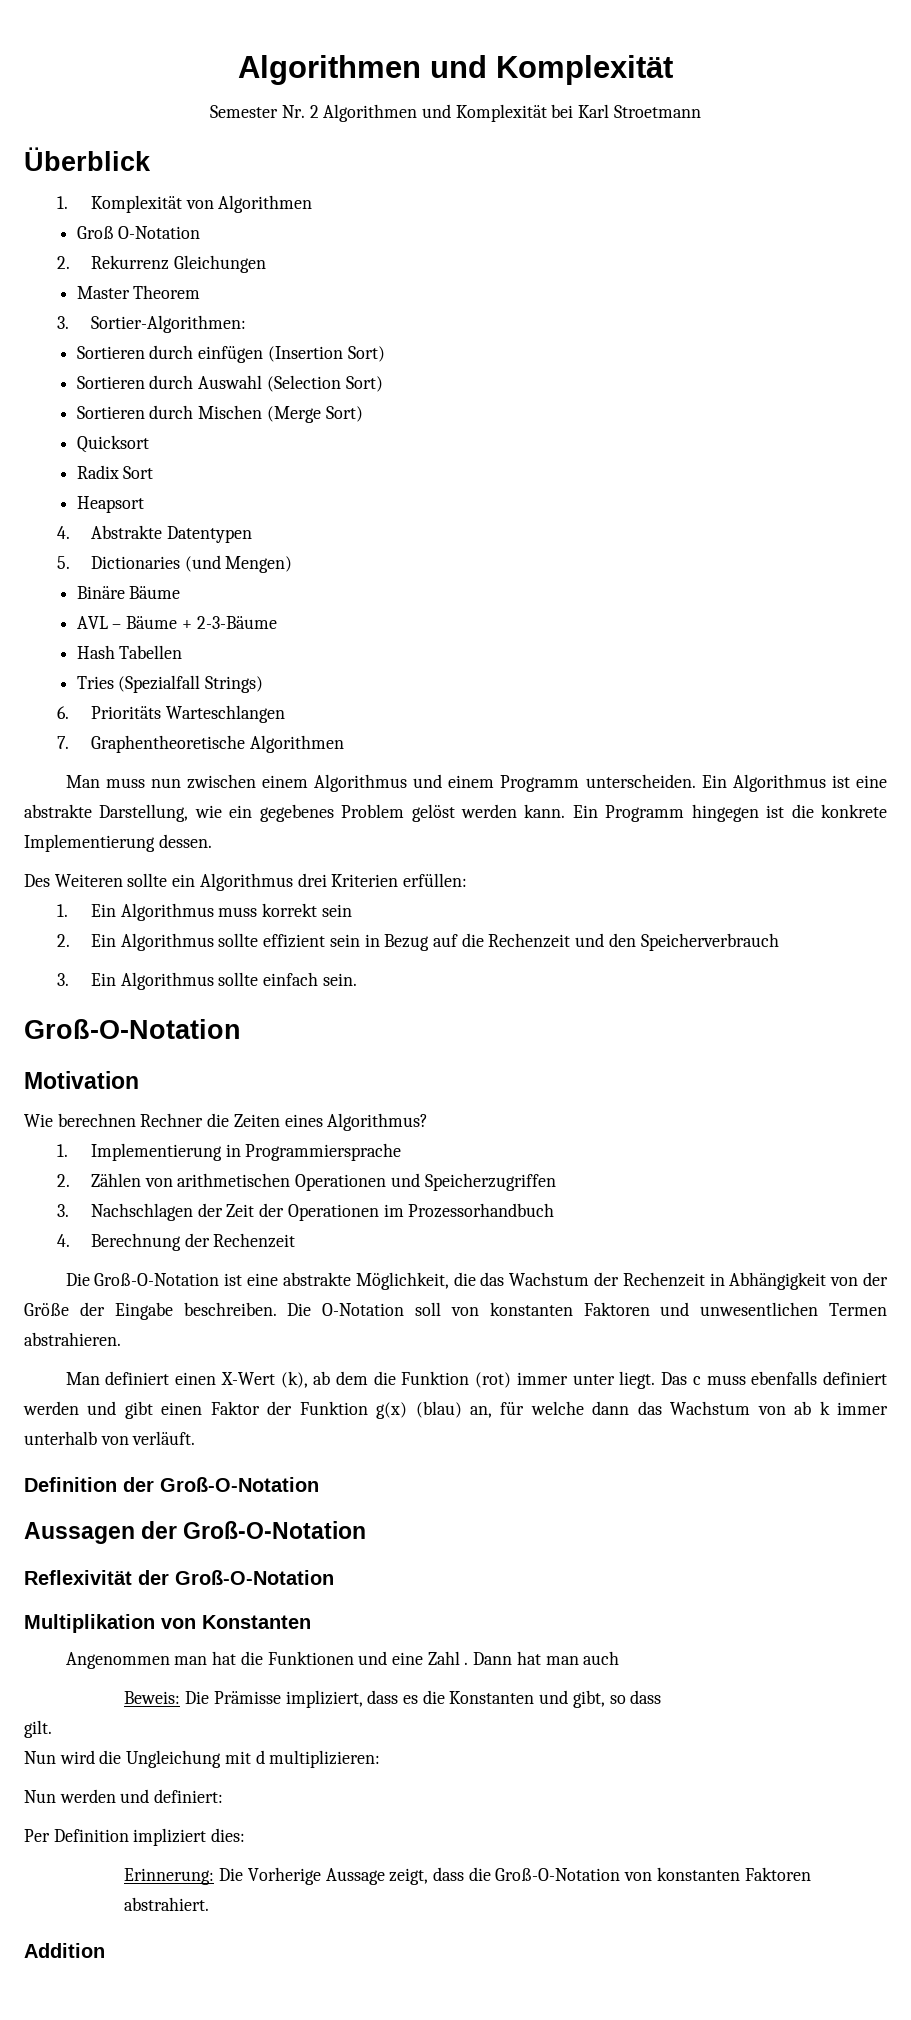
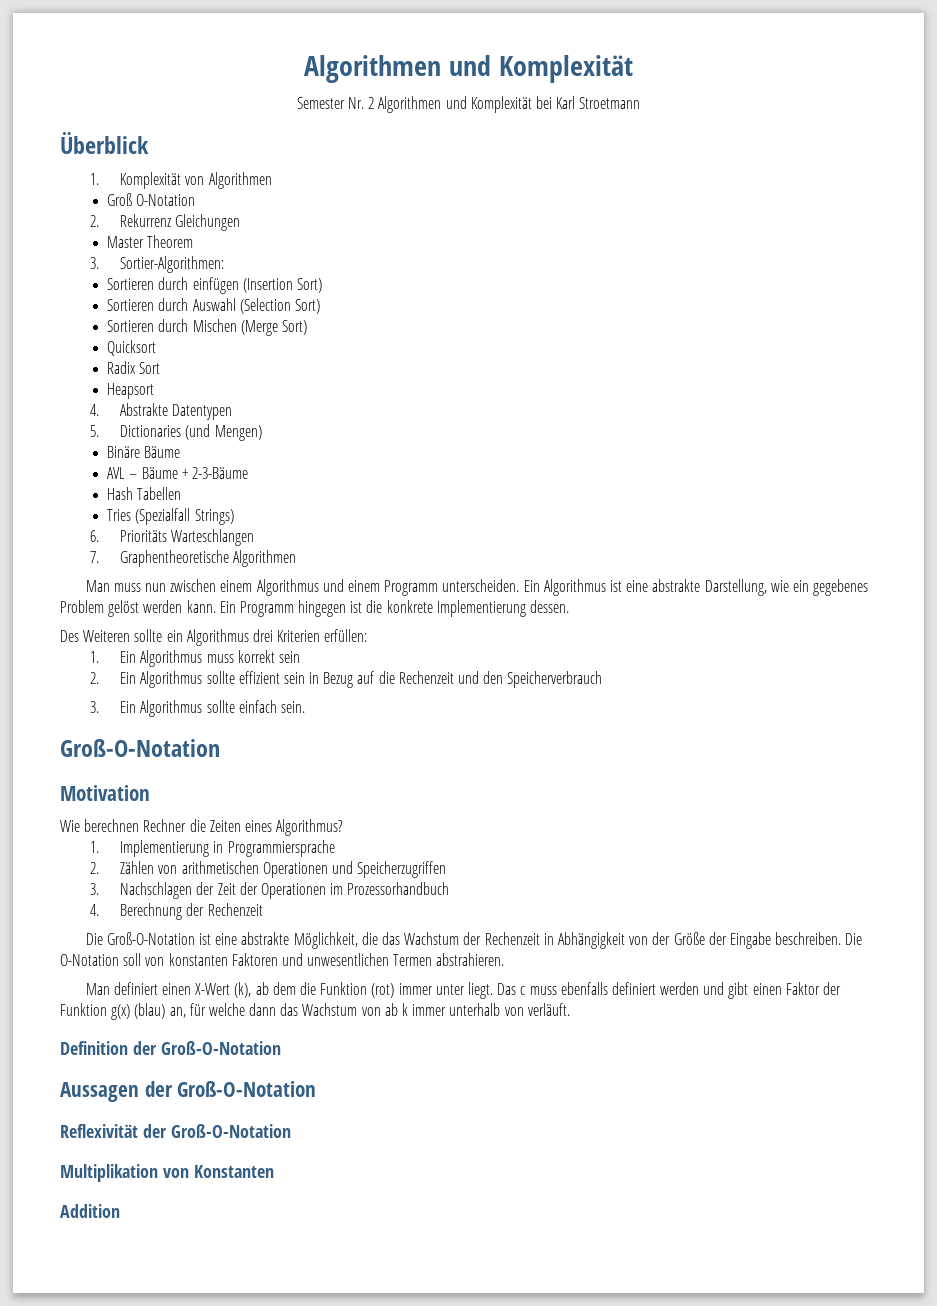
- Angenommen man hat die Funktionen und eine Zahl . Dann hat man auch
- Beweis: Die Prämisse impliziert, dass es die Konstanten und gibt, so dass
- gilt.
- Nun wird die Ungleichung mit d multiplizieren:
- Nun werden und definiert:
- Per Definition impliziert dies:
- Erinnerung: Die Vorherige Aussage zeigt, dass die Groß-O-Notation von konstanten Faktoren abstrahiert.

